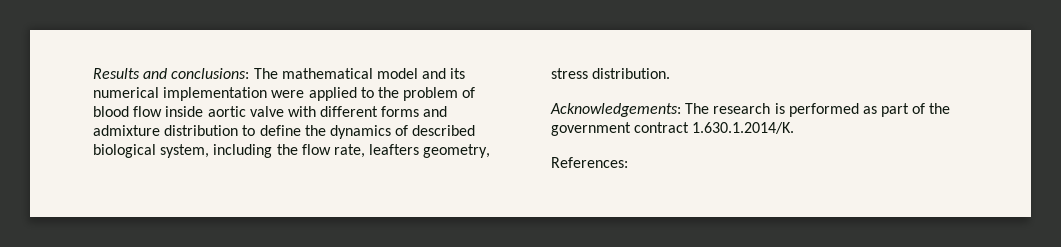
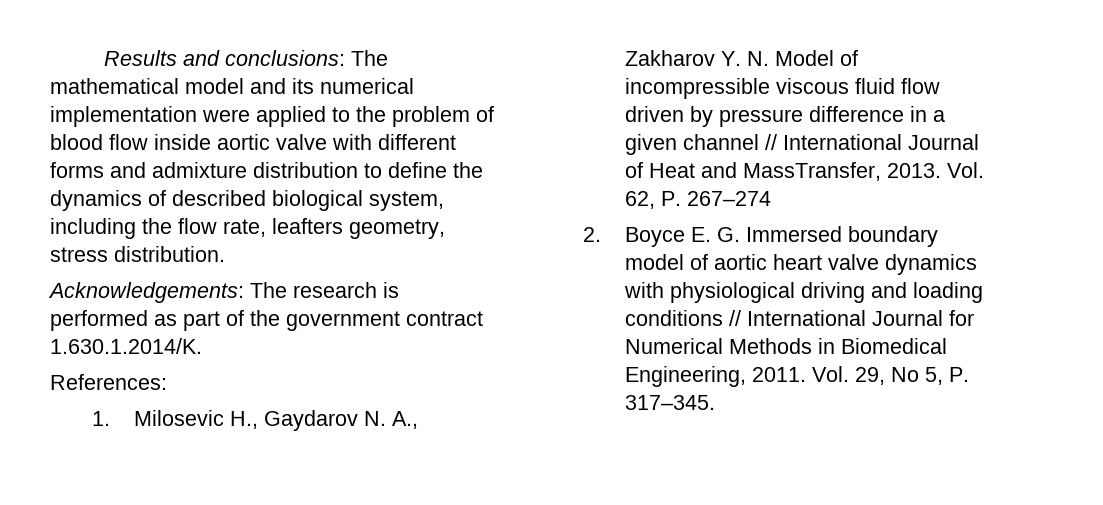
+ 1. Milosevic H., Gaydarov N. A., Zakharov Y. N. Model of incompressible viscous fluid flow driven by pressure difference in a given channel // International Journal of Heat and MassTransfer, 2013. Vol. 62, P. 267–274
+ 2. Boyce E. G. Immersed boundary model of aortic heart valve dynamics with physiological driving and loading conditions // International Journal for Numerical Methods in Biomedical Engineering, 2011. Vol. 29, No 5, P. 317–345.

